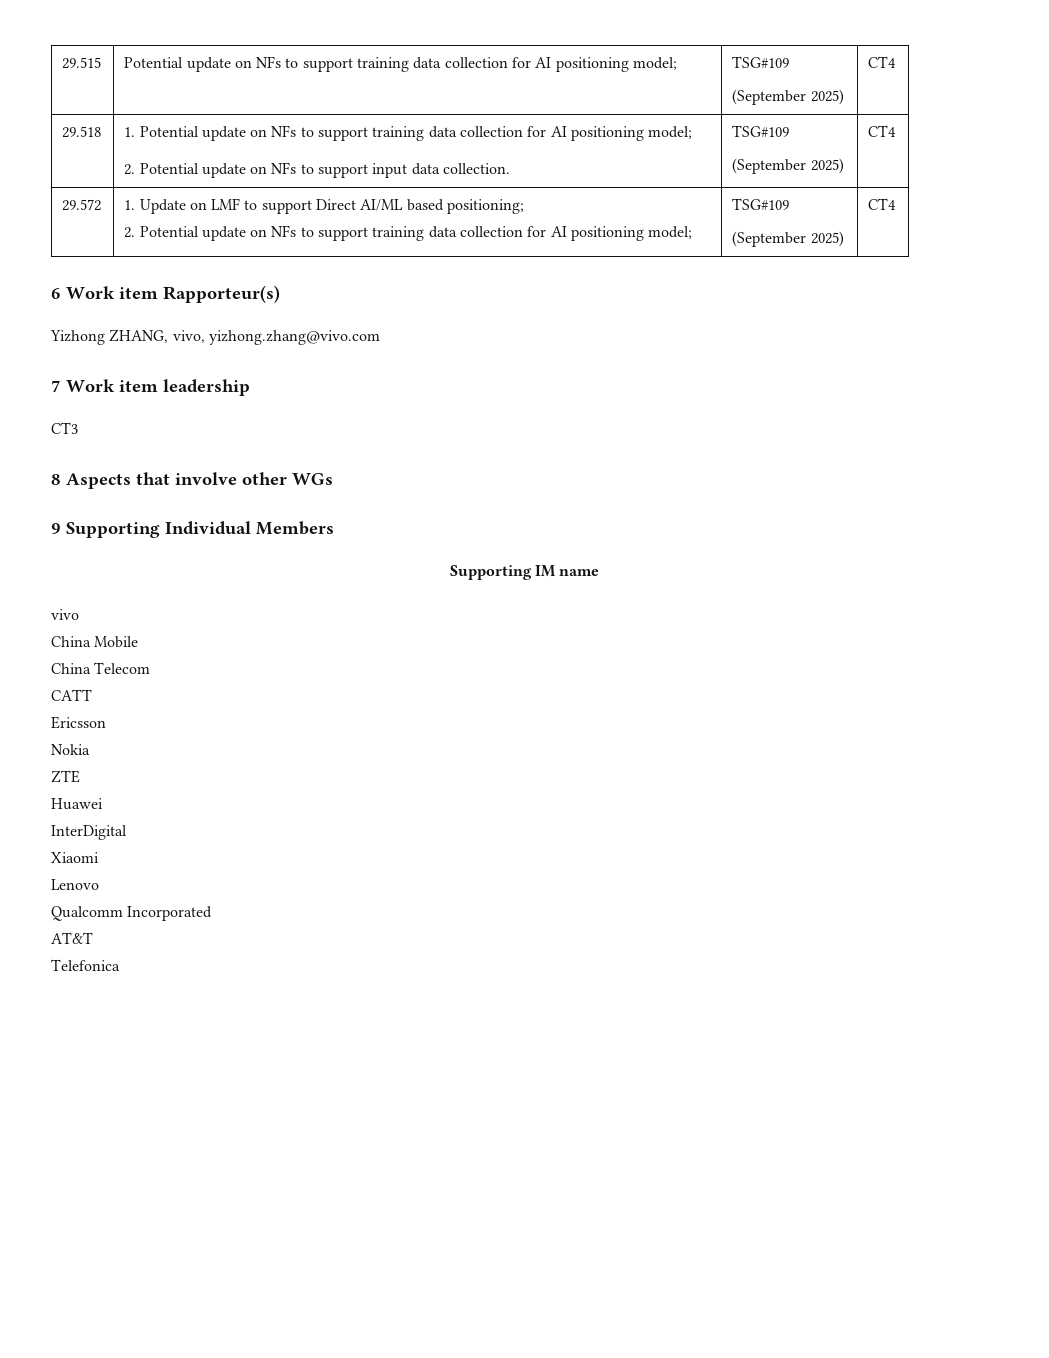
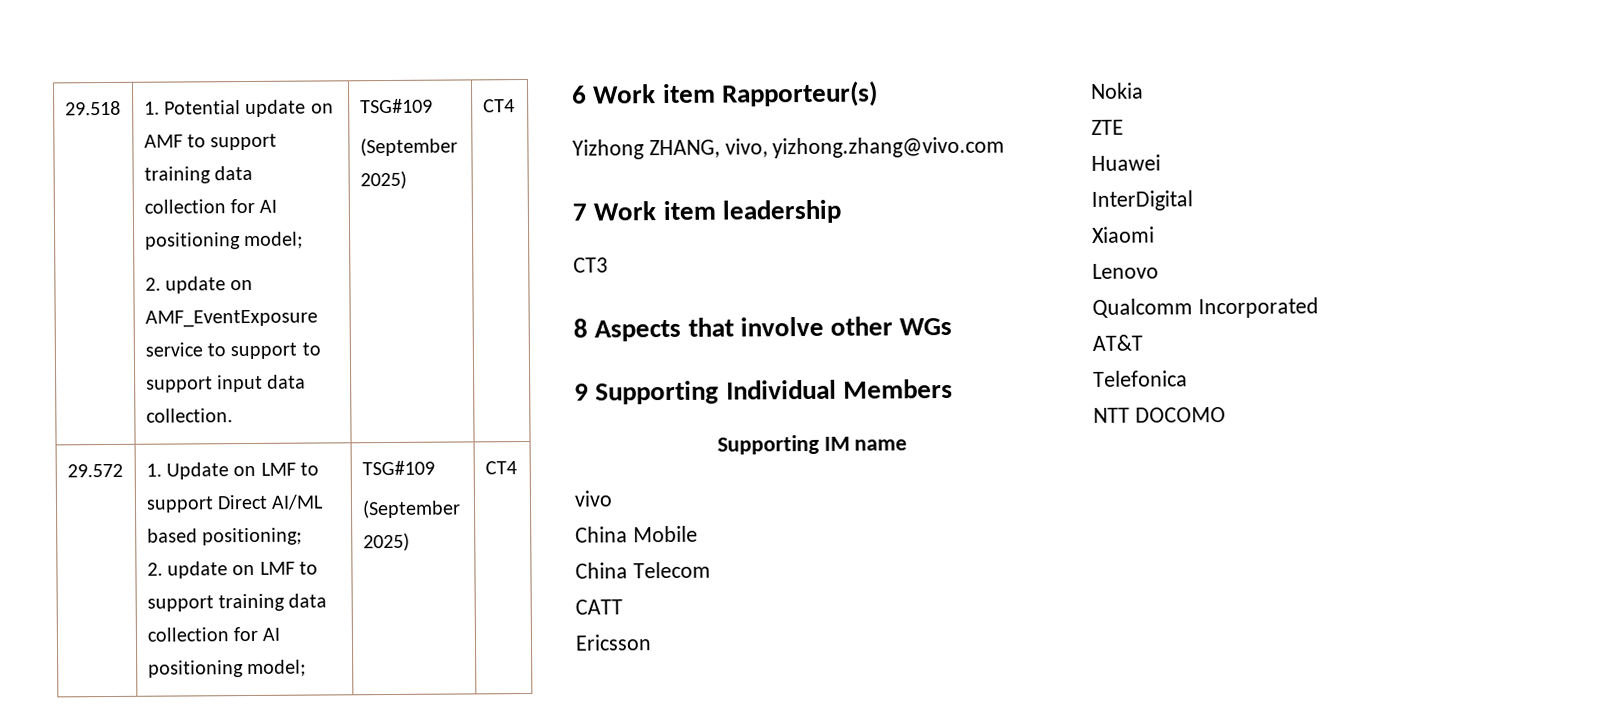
- 29.515 | Potential update on NFs to support training data collection for AI positioning model; | TSG#109
- (September 2025) | CT4
- 29.518 | 1. Potential update on NFs to support training data collection for AI positioning model;
- 2. Potential update on NFs to support input data collection. | TSG#109
+ 29.518 | 1. Potential update on AMF to support training data collection for AI positioning model;
+ 2. update on AMF_EventExposure service to support to support input data collection. | TSG#109
  29.572 | 1. Update on LMF to support Direct AI/ML based positioning;
- 2. Potential update on NFs to support training data collection for AI positioning model; | TSG#109
+ 2. update on LMF to support training data collection for AI positioning model; | TSG#109
+ NTT DOCOMO

